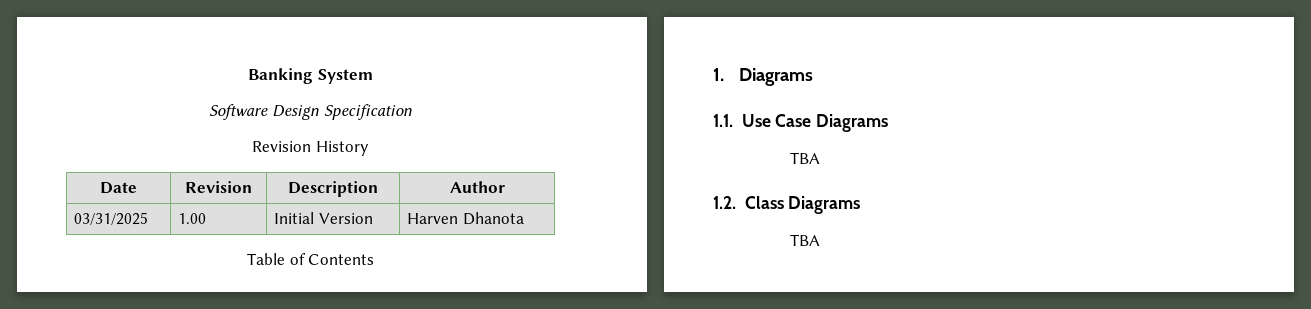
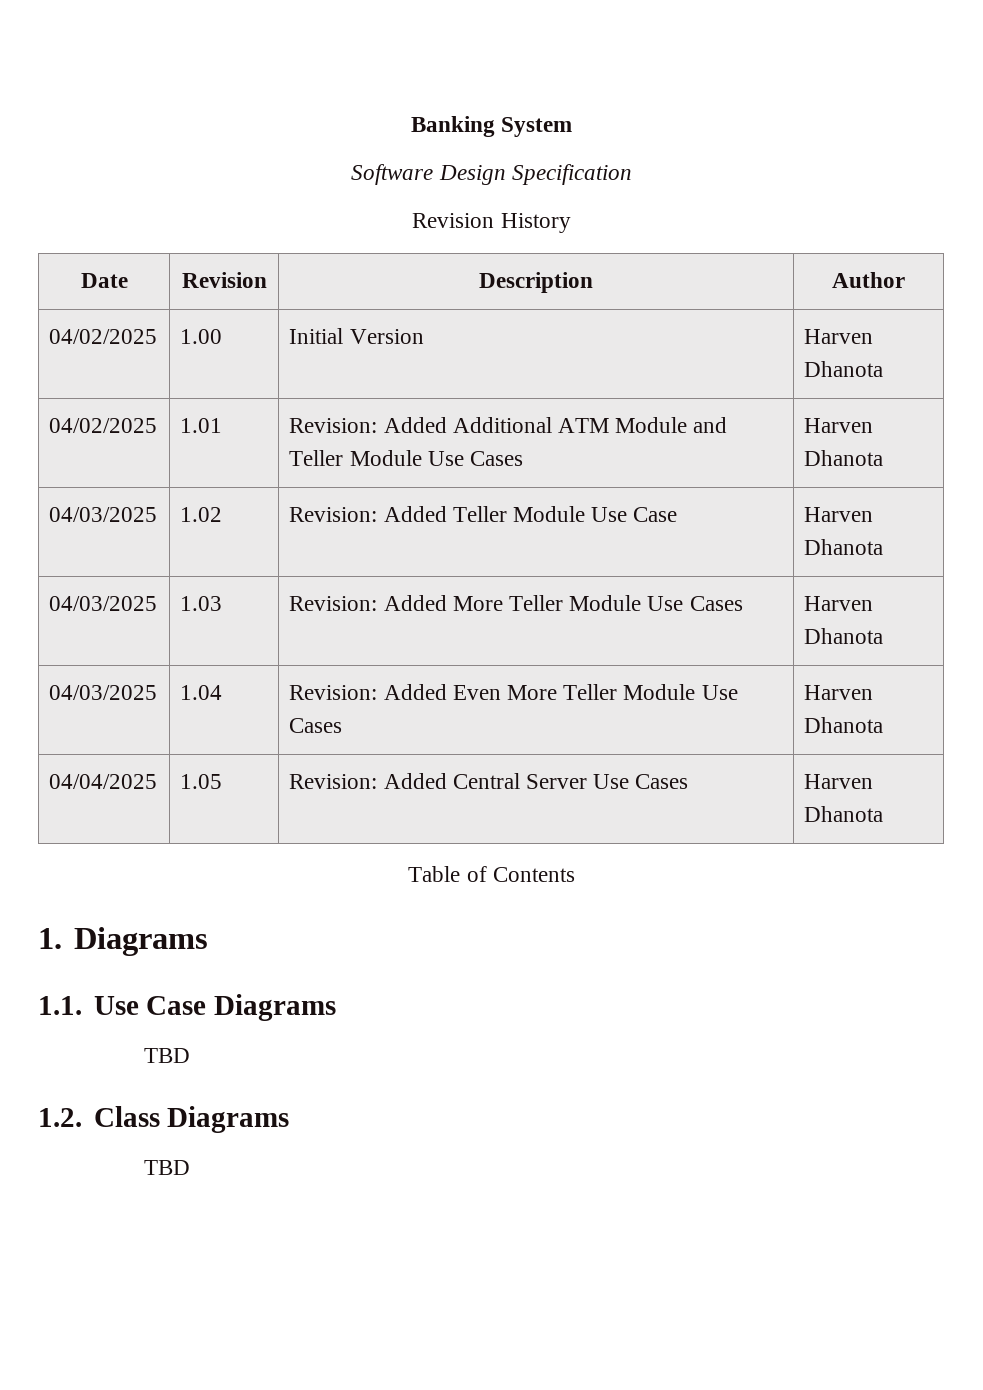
- 03/31/2025 | 1.00 | Initial Version | Harven Dhanota
+ 04/02/2025 | 1.00 | Initial Version | Harven Dhanota
+ 04/02/2025 | 1.01 | Revision: Added Additional ATM Module and Teller Module Use Cases | Harven Dhanota
+ 04/03/2025 | 1.02 | Revision: Added Teller Module Use Case | Harven Dhanota
+ 04/03/2025 | 1.03 | Revision: Added More Teller Module Use Cases | Harven Dhanota
+ 04/03/2025 | 1.04 | Revision: Added Even More Teller Module Use Cases | Harven Dhanota
+ 04/04/2025 | 1.05 | Revision: Added Central Server Use Cases | Harven Dhanota
  1.1. Use Case Diagrams
- TBA
+ TBD
  1.2. Class Diagrams
- TBA
+ TBD

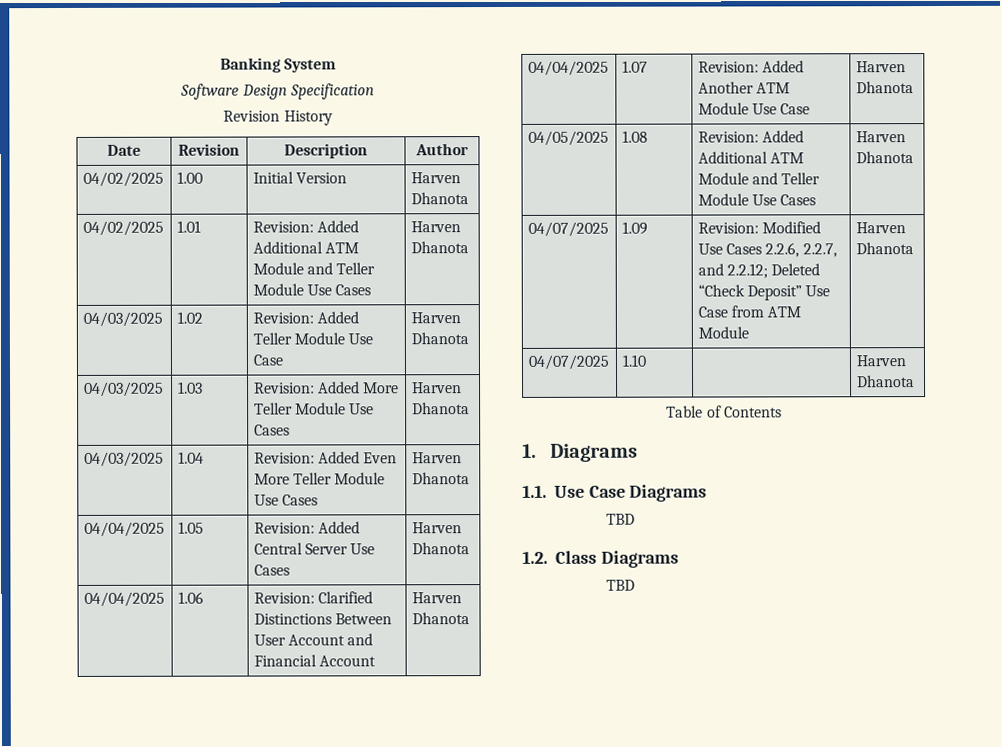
+ 04/04/2025 | 1.06 | Revision: Clarified Distinctions Between User Account and Financial Account | Harven Dhanota
+ 04/04/2025 | 1.07 | Revision: Added Another ATM Module Use Case | Harven Dhanota
+ 04/05/2025 | 1.08 | Revision: Added Additional ATM Module and Teller Module Use Cases | Harven Dhanota
+ 04/07/2025 | 1.09 | Revision: Modified Use Cases 2.2.6, 2.2.7, and 2.2.12; Deleted “Check Deposit” Use Case from ATM Module | Harven Dhanota
+ 04/07/2025 | 1.10 | | Harven Dhanota

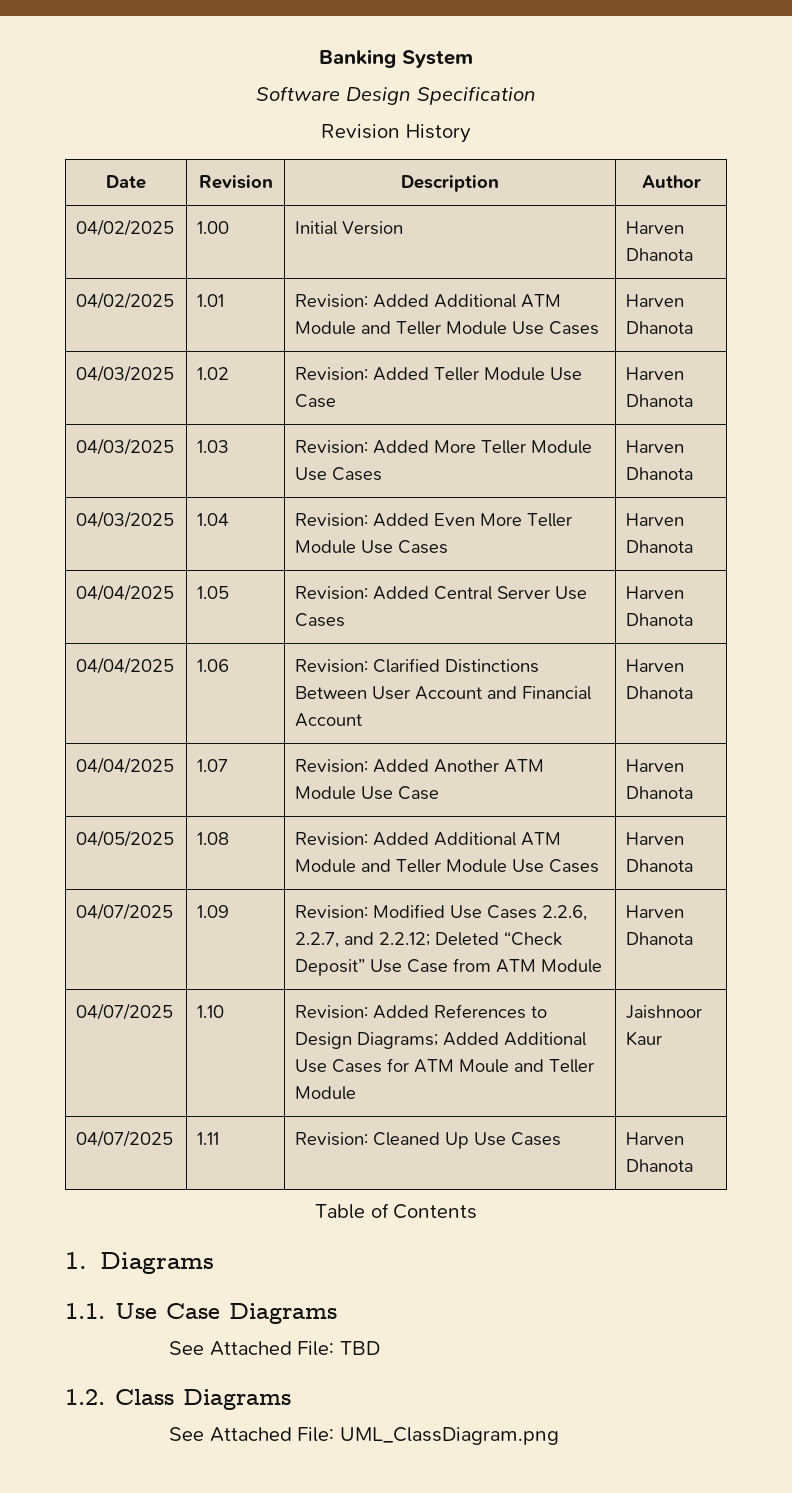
- 04/07/2025 | 1.10 | | Harven Dhanota
+ 04/07/2025 | 1.10 | Revision: Added References to Design Diagrams; Added Additional Use Cases for ATM Moule and Teller Module | Jaishnoor Kaur
+ 04/07/2025 | 1.11 | Revision: Cleaned Up Use Cases | Harven Dhanota
  1.1. Use Case Diagrams
- TBD
+ See Attached File: TBD
  1.2. Class Diagrams
- TBD
+ See Attached File: UML_ClassDiagram.png

